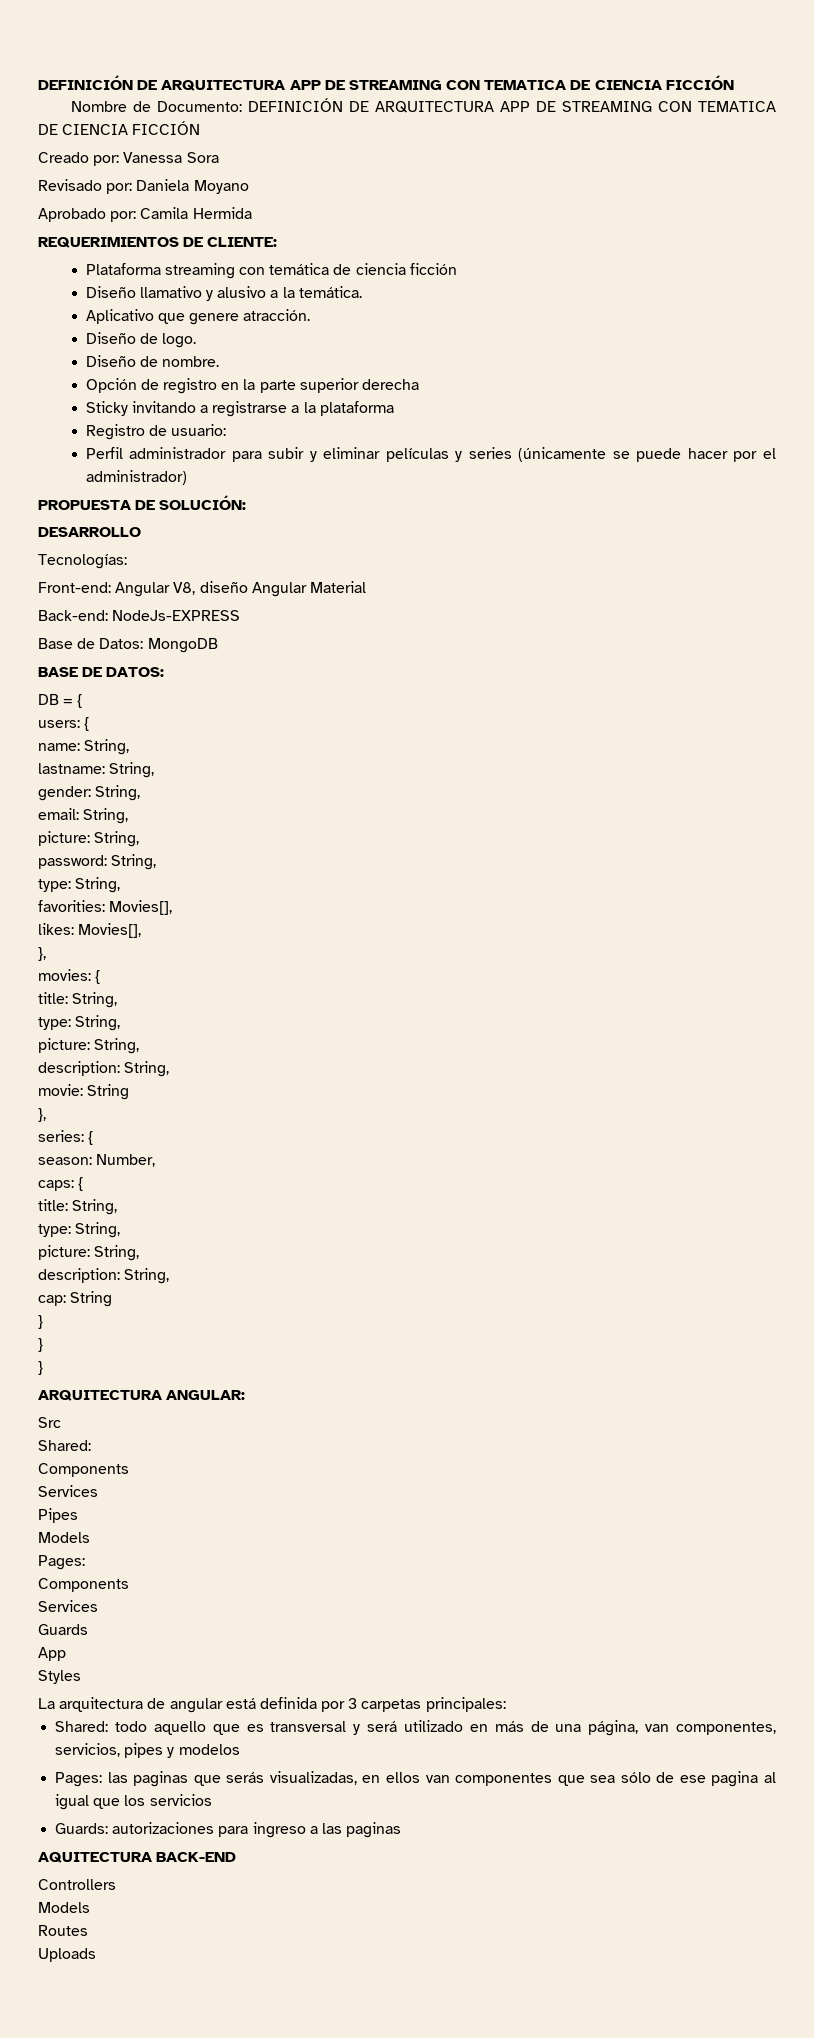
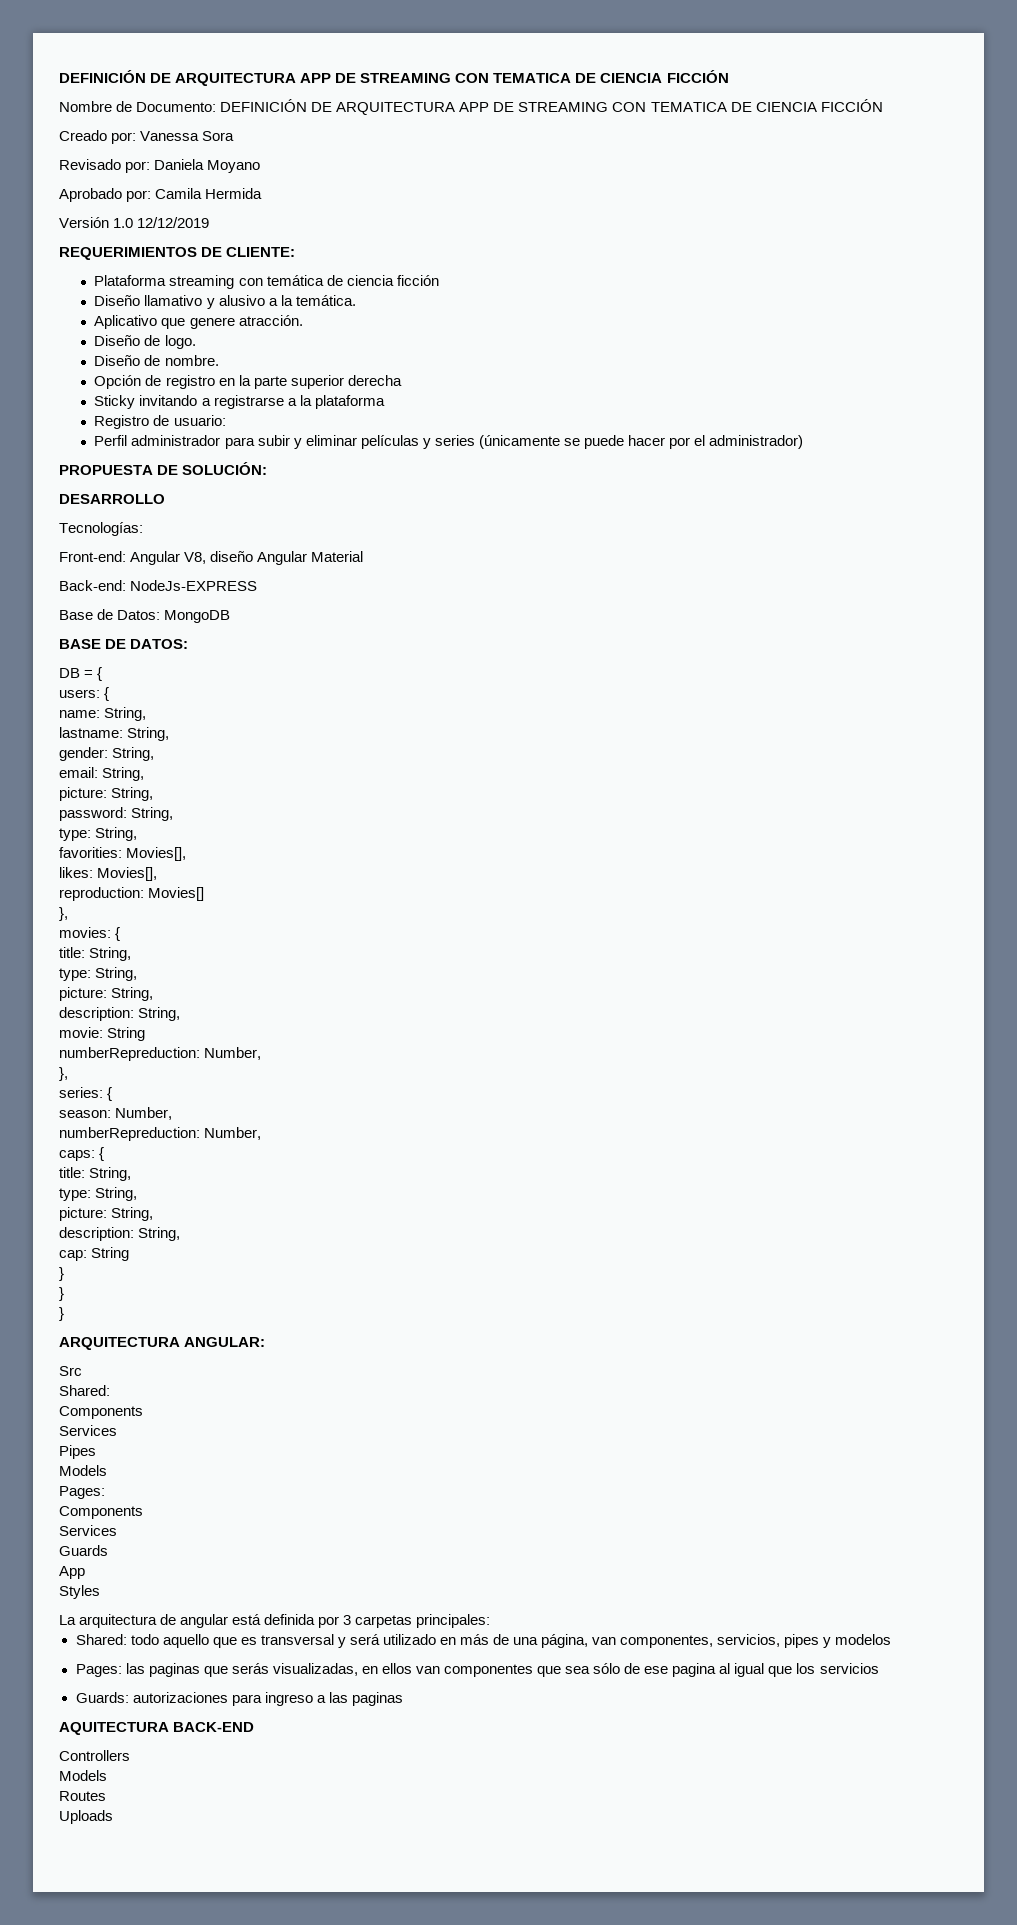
+ Versión 1.0 12/12/2019
+ reproduction: Movies[]
  movie: String
+ numberRepreduction: Number,
  season: Number,
+ numberRepreduction: Number,

